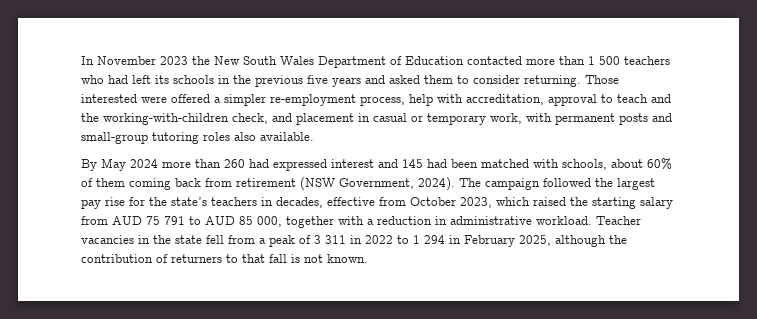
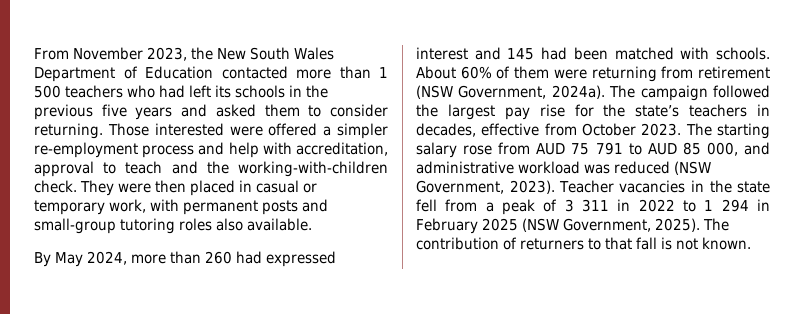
- In November 2023 the New South Wales Department of Education contacted more than 1 500 teachers who had left its schools in the previous five years and asked them to consider returning.
+ From November 2023, the New South Wales Department of Education contacted more than 1 500 teachers who had left its schools in the previous five years and asked them to consider returning.
- Those interested were offered a simpler re-employment process, help with accreditation, approval to teach and the working-with-children check, and placement in casual or temporary work, with permanent posts and small-group tutoring roles also available.
+ Those interested were offered a simpler re-employment process and help with accreditation, approval to teach and the working-with-children check. They were then placed in casual or temporary work, with permanent posts and small-group tutoring roles also available.
- By May 2024 more than 260 had expressed interest and 145 had been matched with schools, about 60% of them coming back from retirement (NSW Government, 2024).
+ By May 2024, more than 260 had expressed interest and 145 had been matched with schools. About 60% of them were returning from retirement (NSW Government, 2024a).
- The campaign followed the largest pay rise for the state’s teachers in decades, effective from October 2023, which raised the starting salary from AUD 75 791 to AUD 85 000, together with a reduction in administrative workload.
+ The campaign followed the largest pay rise for the state’s teachers in decades, effective from October 2023. The starting salary rose from AUD 75 791 to AUD 85 000, and administrative workload was reduced (NSW Government, 2023).
- Teacher vacancies in the state fell from a peak of 3 311 in 2022 to 1 294 in February 2025, although the contribution of returners to that fall is not known.
+ Teacher vacancies in the state fell from a peak of 3 311 in 2022 to 1 294 in February 2025 (NSW Government, 2025). The contribution of returners to that fall is not known.

